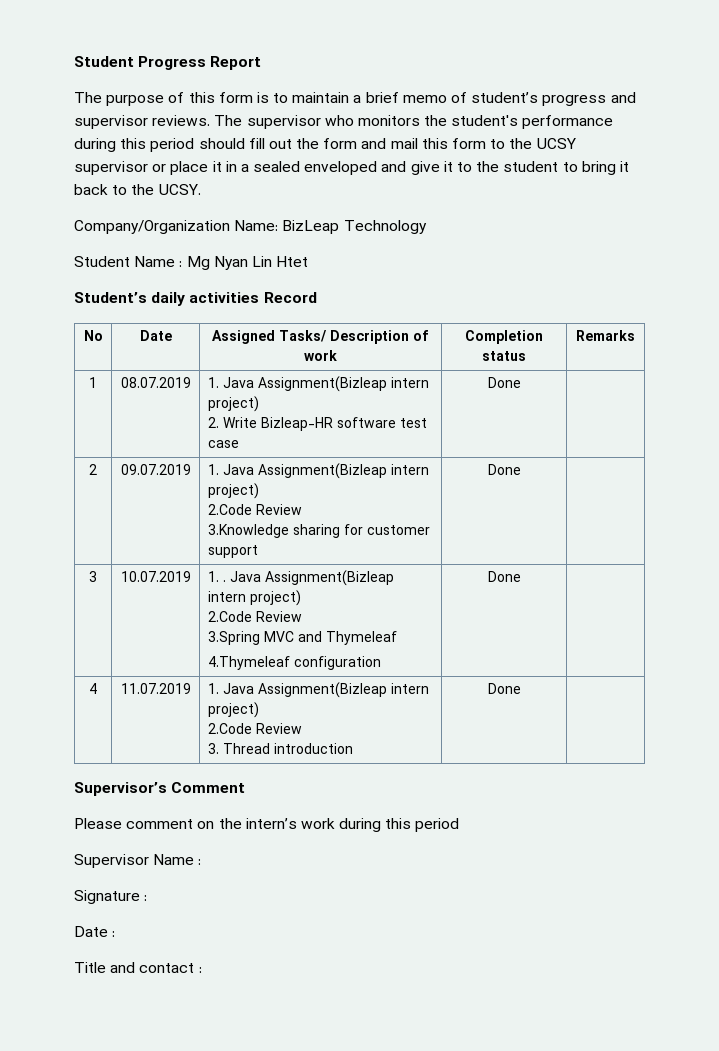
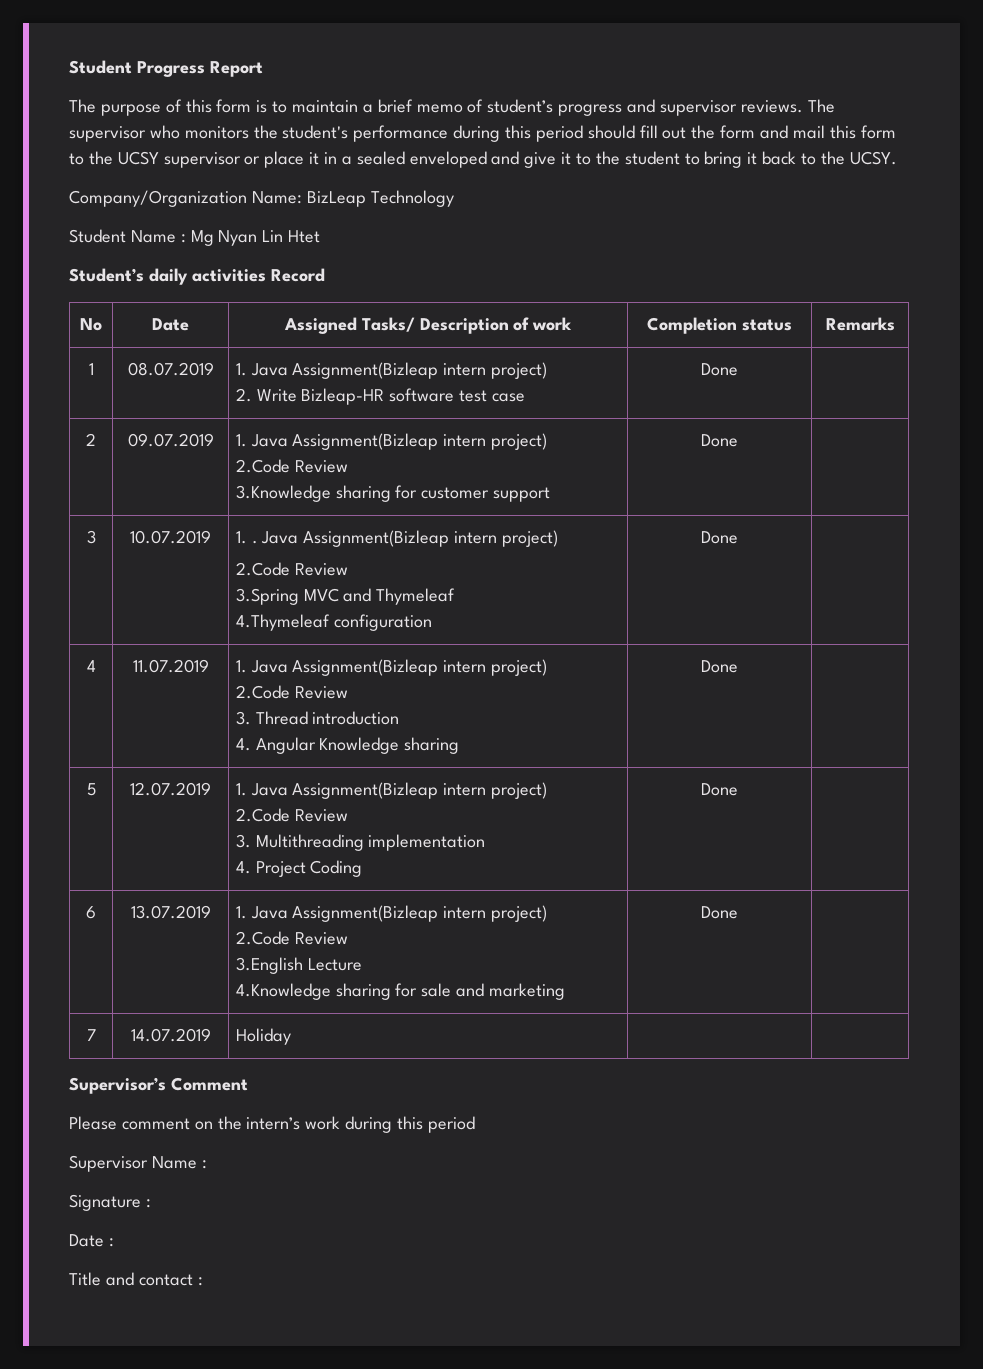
  4 | 11.07.2019 | 1. Java Assignment(Bizleap intern project)
  2.Code Review
- 3. Thread introduction | Done |
+ 3. Thread introduction
+ 4. Angular Knowledge sharing | Done |
+ 5 | 12.07.2019 | 1. Java Assignment(Bizleap intern project)
+ 2.Code Review
+ 3. Multithreading implementation
+ 4. Project Coding | Done |
+ 6 | 13.07.2019 | 1. Java Assignment(Bizleap intern project)
+ 2.Code Review
+ 3.English Lecture
+ 4.Knowledge sharing for sale and marketing | Done |
+ 7 | 14.07.2019 | Holiday | |

